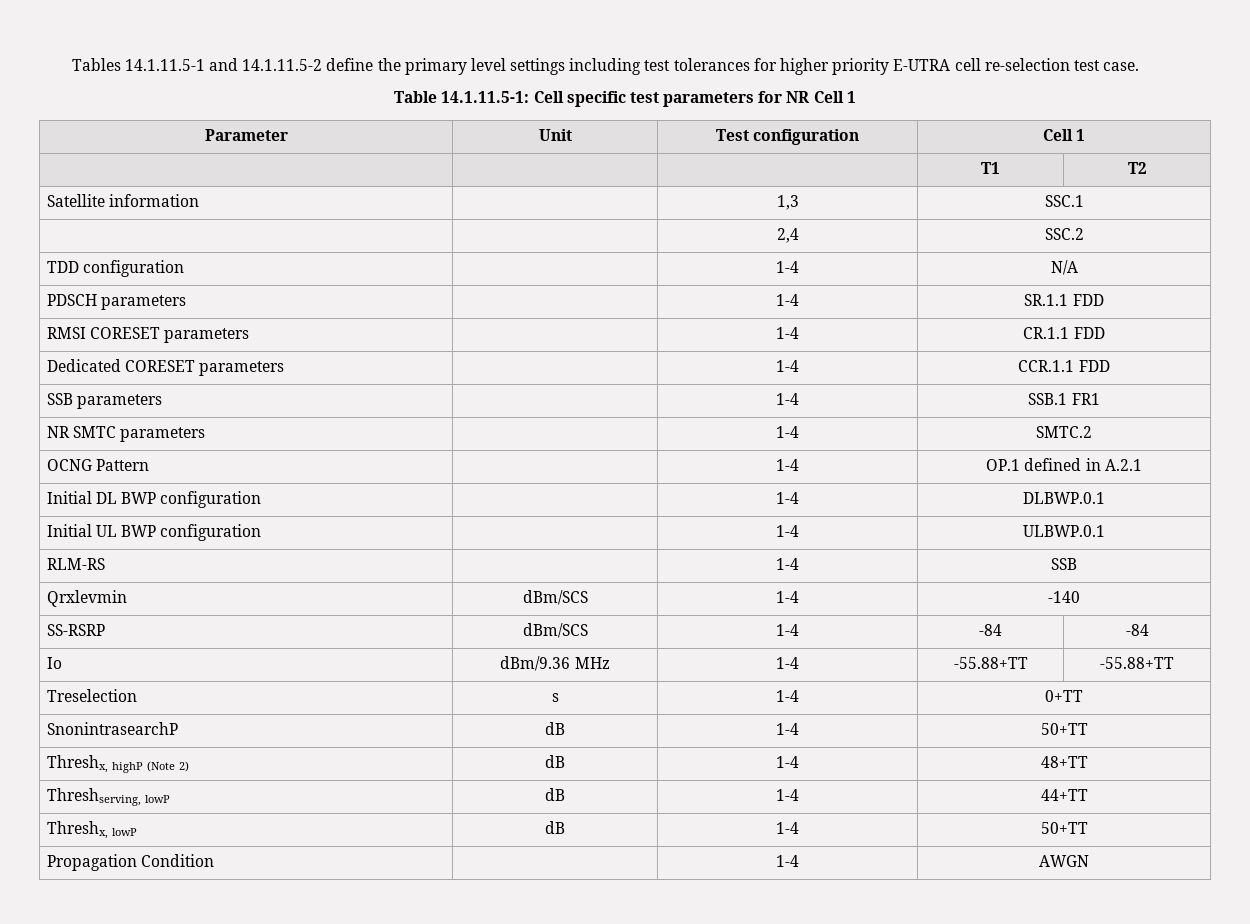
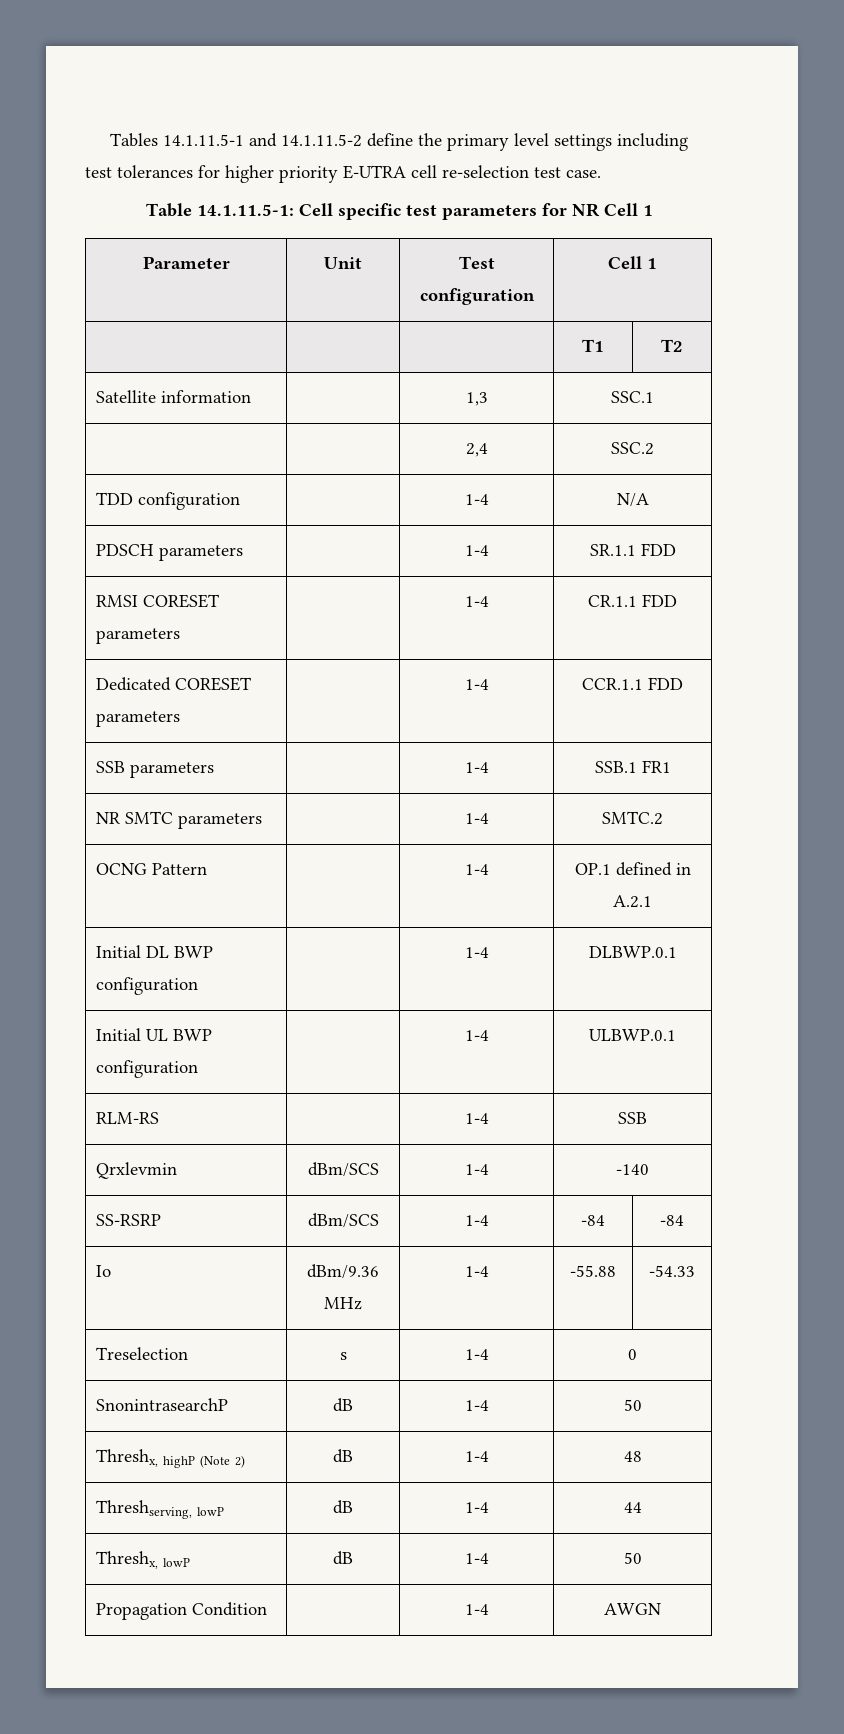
- Io | dBm/9.36 MHz | 1-4 | -55.88+TT | -55.88+TT
+ Io | dBm/9.36 MHz | 1-4 | -55.88 | -54.33
- Treselection | s | 1-4 | 0+TT
+ Treselection | s | 1-4 | 0
- SnonintrasearchP | dB | 1-4 | 50+TT
+ SnonintrasearchP | dB | 1-4 | 50
- Threshx, highP (Note 2) | dB | 1-4 | 48+TT
+ Threshx, highP (Note 2) | dB | 1-4 | 48
- Threshserving, lowP | dB | 1-4 | 44+TT
+ Threshserving, lowP | dB | 1-4 | 44
- Threshx, lowP | dB | 1-4 | 50+TT
+ Threshx, lowP | dB | 1-4 | 50

